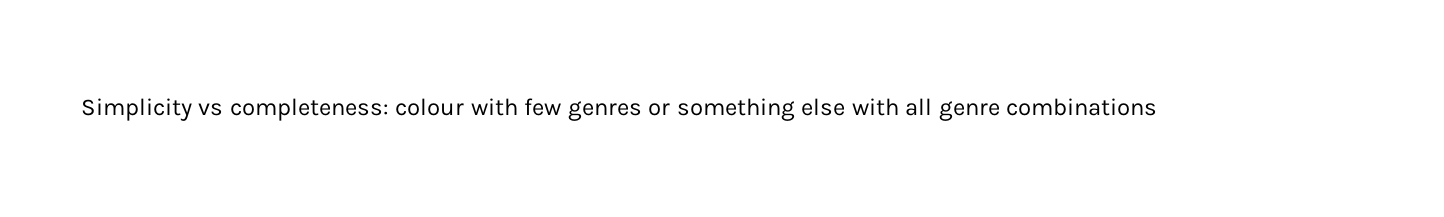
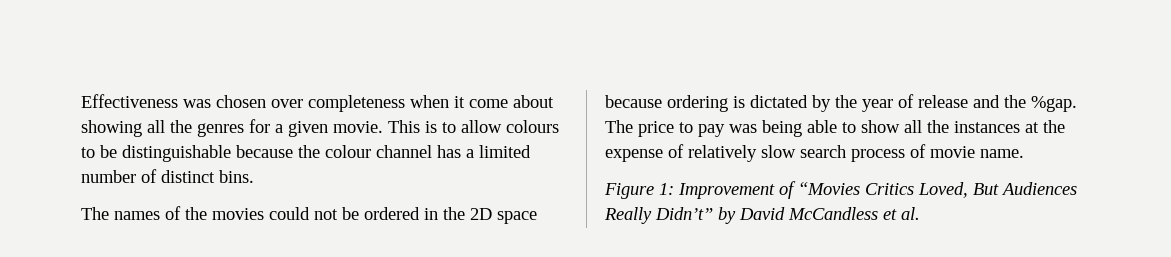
- Simplicity vs completeness: colour with few genres or something else with all genre combinations
+ Effectiveness was chosen over completeness when it come about showing all the genres for a given movie. This is to allow colours to be distinguishable because the colour channel has a limited number of distinct bins.
+ The names of the movies could not be ordered in the 2D space because ordering is dictated by the year of release and the %gap. The price to pay was being able to show all the instances at the expense of relatively slow search process of movie name.
+ Figure 1: Improvement of “Movies Critics Loved, But Audiences Really Didn’t” by David McCandless et al.

